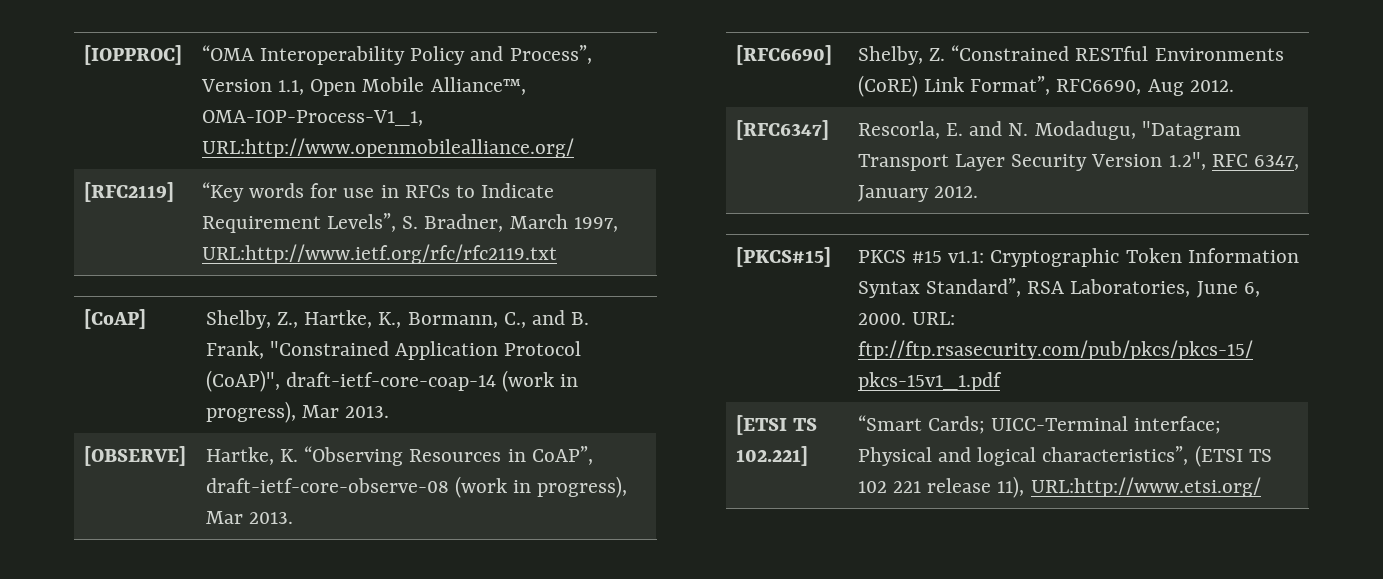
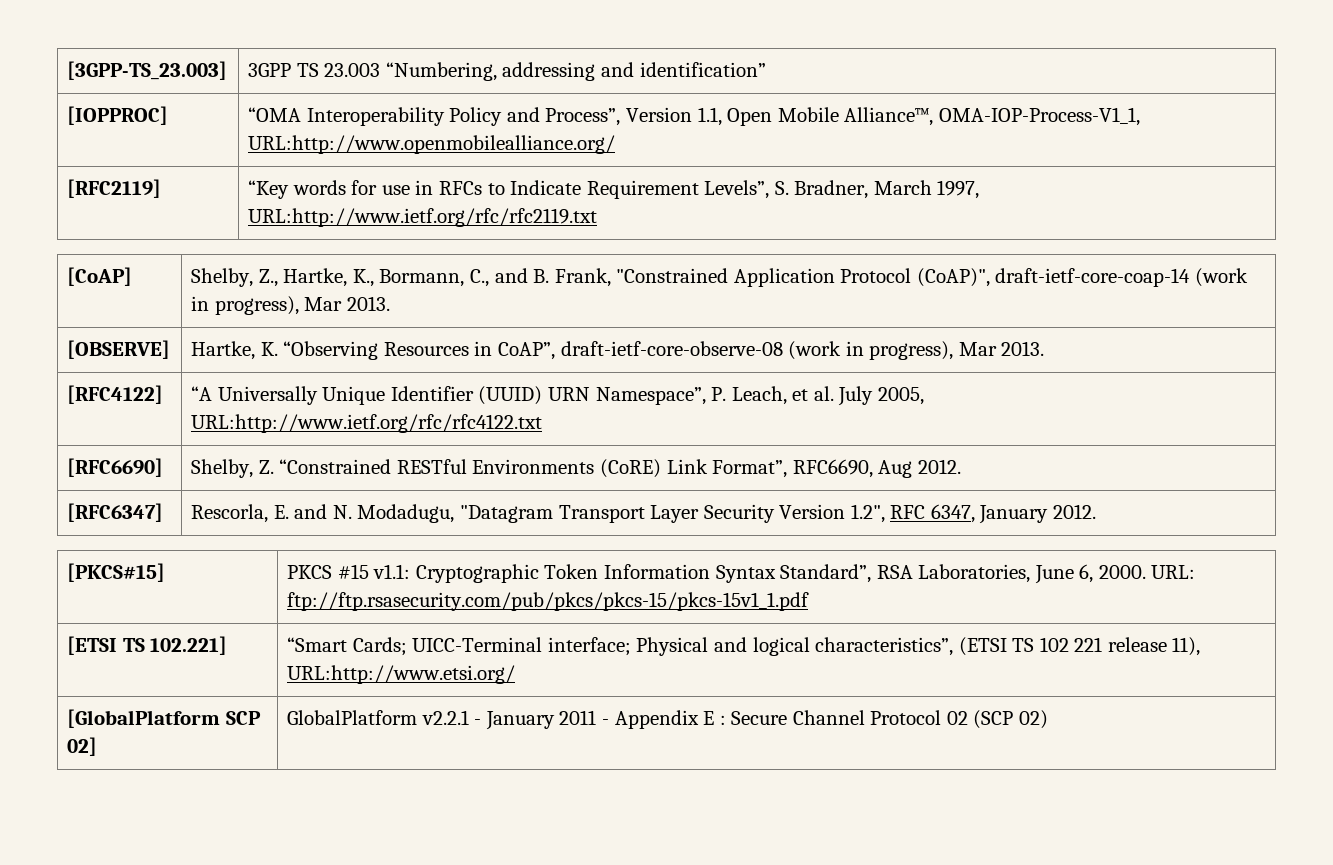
+ [3GPP-TS_23.003] | 3GPP TS 23.003 “Numbering, addressing and identification”
+ [RFC4122] | “A Universally Unique Identifier (UUID) URN Namespace”, P. Leach, et al. July 2005, URL:http://www.ietf.org/rfc/rfc4122.txt
+ [GlobalPlatform SCP 02] | GlobalPlatform v2.2.1 - January 2011 - Appendix E : Secure Channel Protocol 02 (SCP 02)

